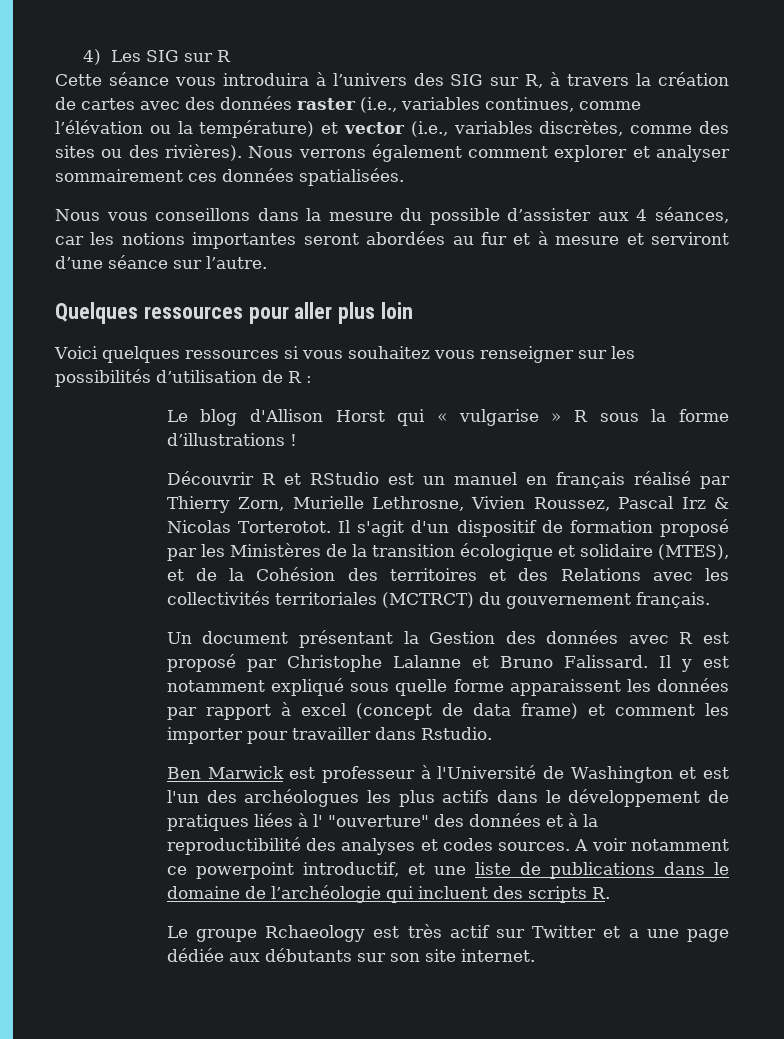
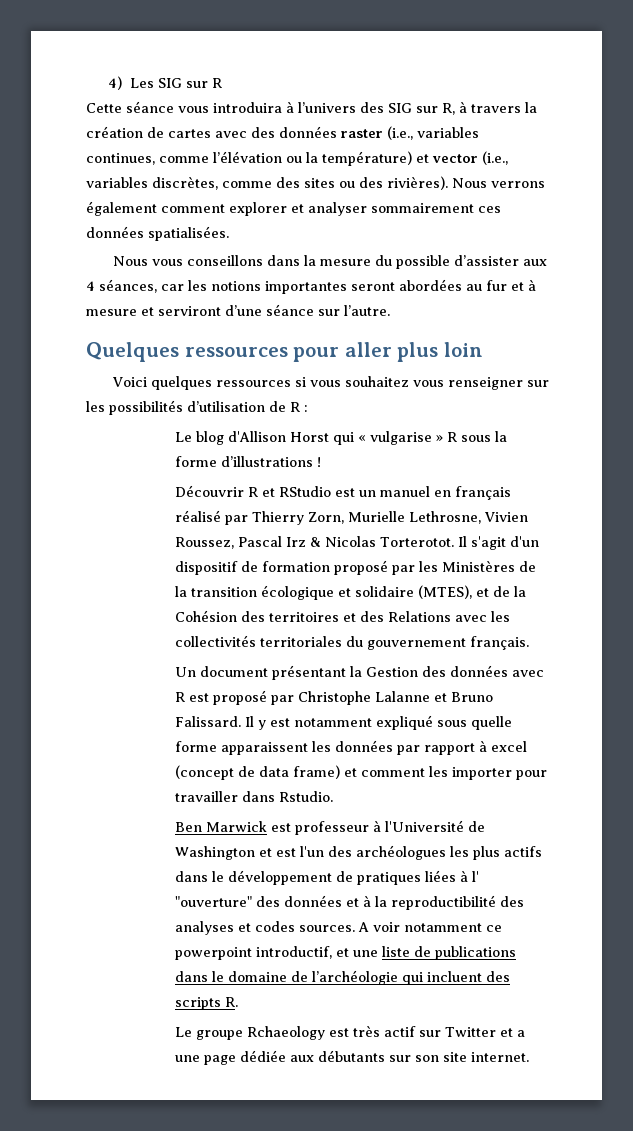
- Il s'agit d'un dispositif de formation proposé par les Ministères de la transition écologique et solidaire (MTES), et de la Cohésion des territoires et des Relations avec les collectivités territoriales (MCTRCT) du gouvernement français.
+ Il s'agit d'un dispositif de formation proposé par les Ministères de la transition écologique et solidaire (MTES), et de la Cohésion des territoires et des Relations avec les collectivités territoriales du gouvernement français.

